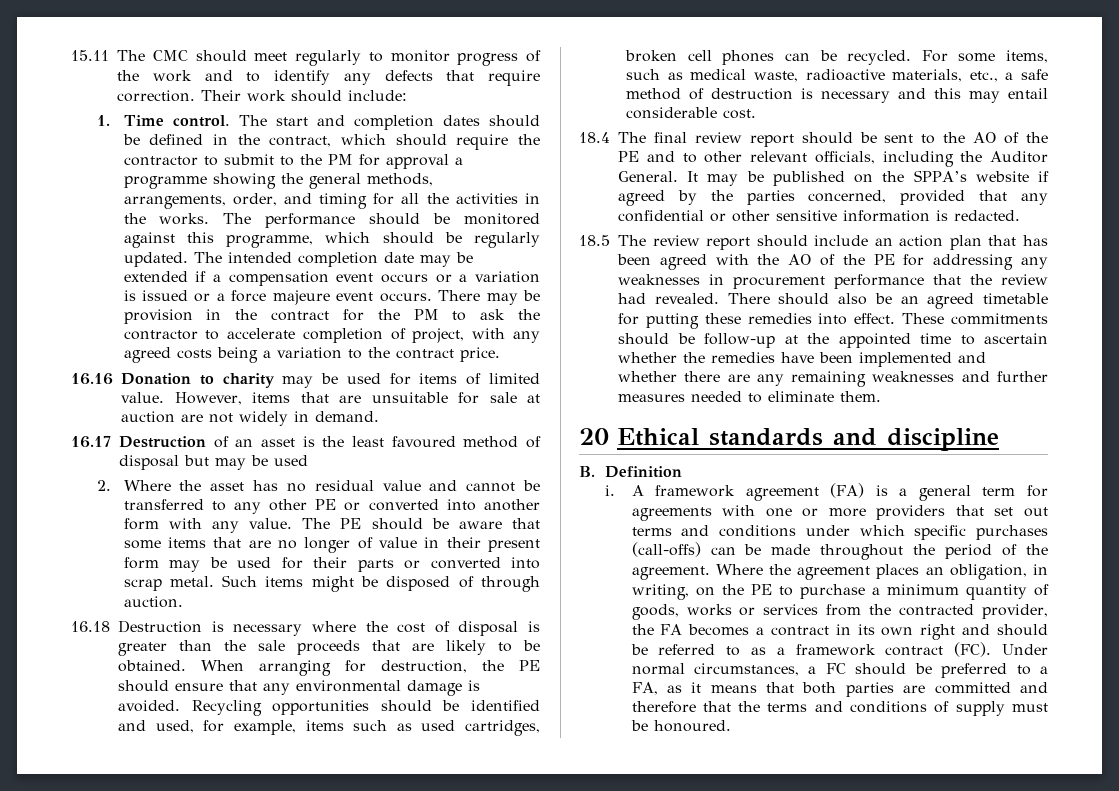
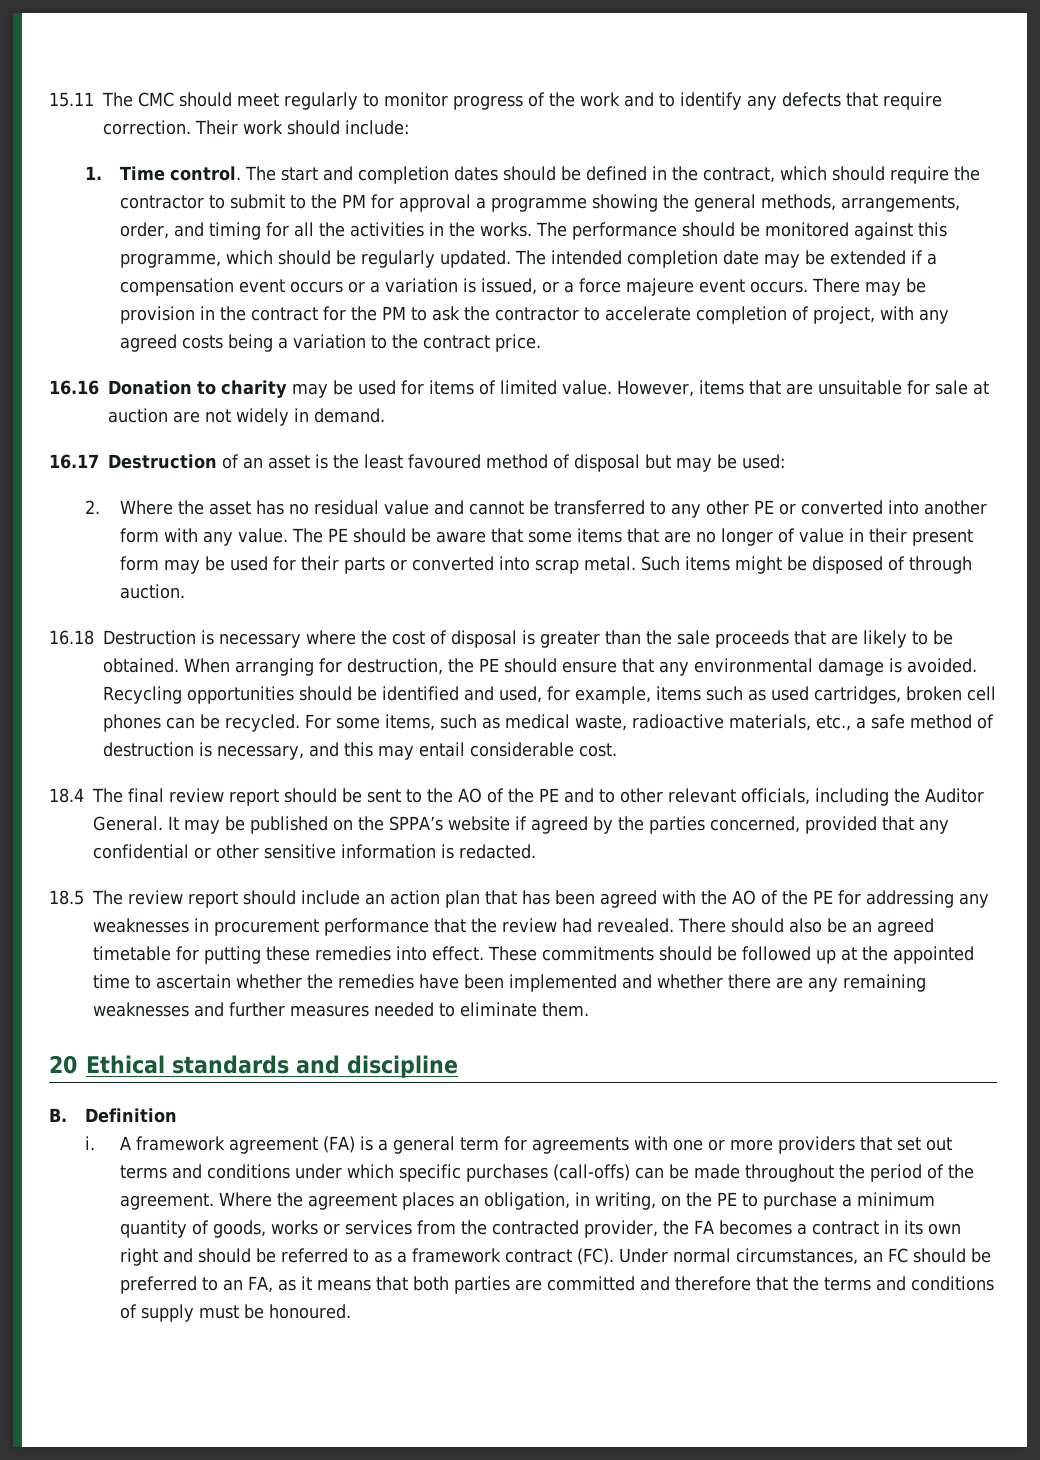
- The intended completion date may be extended if a compensation event occurs or a variation is issued or a force majeure event occurs.
+ The intended completion date may be extended if a compensation event occurs or a variation is issued, or a force majeure event occurs.
- 16.17 Destruction of an asset is the least favoured method of disposal but may be used
+ 16.17 Destruction of an asset is the least favoured method of disposal but may be used:
- For some items, such as medical waste, radioactive materials, etc., a safe method of destruction is necessary and this may entail considerable cost.
+ For some items, such as medical waste, radioactive materials, etc., a safe method of destruction is necessary, and this may entail considerable cost.
- These commitments should be follow-up at the appointed time to ascertain whether the remedies have been implemented and whether there are any remaining weaknesses and further measures needed to eliminate them.
+ These commitments should be followed up at the appointed time to ascertain whether the remedies have been implemented and whether there are any remaining weaknesses and further measures needed to eliminate them.
- Where the agreement places an obligation, in writing, on the PE to purchase a minimum quantity of goods, works or services from the contracted provider, the FA becomes a contract in its own right and should be referred to as a framework contract (FC). Under normal circumstances, a FC should be preferred to a FA, as it means that both parties are committed and therefore that the terms and conditions of supply must be honoured.
+ Where the agreement places an obligation, in writing, on the PE to purchase a minimum quantity of goods, works or services from the contracted provider, the FA becomes a contract in its own right and should be referred to as a framework contract (FC). Under normal circumstances, an FC should be preferred to an FA, as it means that both parties are committed and therefore that the terms and conditions of supply must be honoured.

